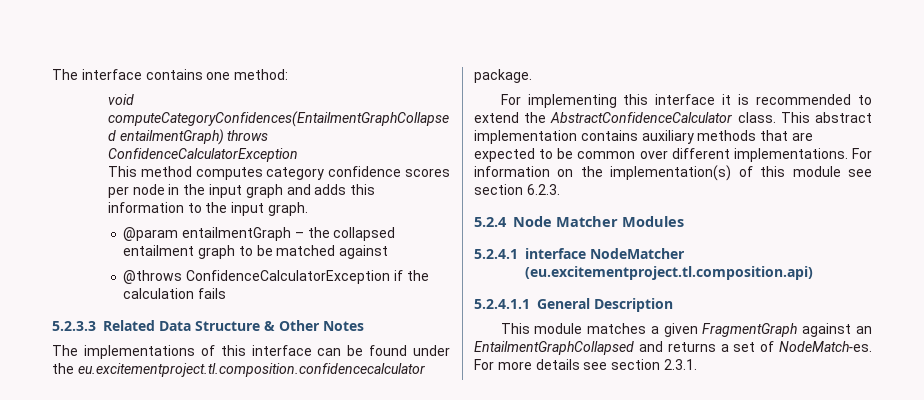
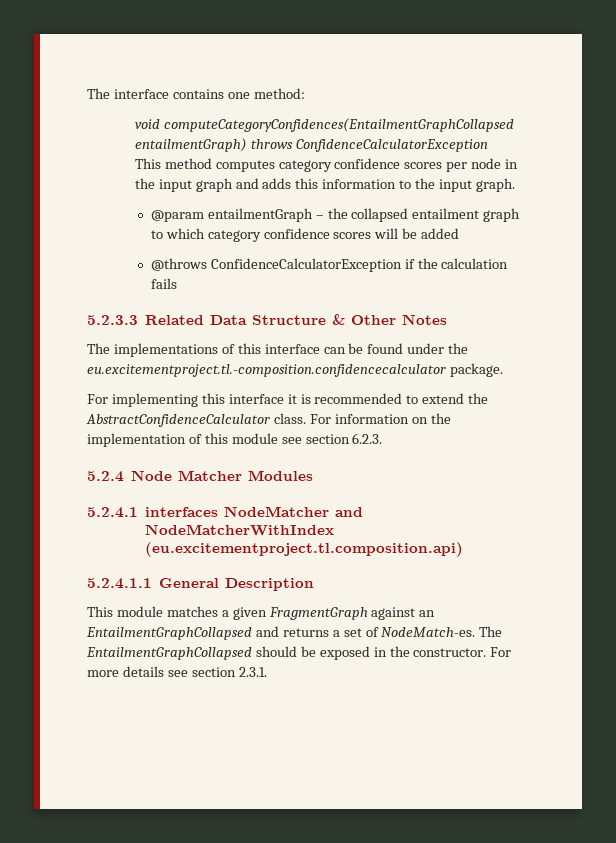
- @param entailmentGraph – the collapsed entailment graph to be matched against
+ @param entailmentGraph – the collapsed entailment graph to which category confidence scores will be added
- The implementations of this interface can be found under the eu.excitementproject.tl.composition.confidencecalculator package.
+ The implementations of this interface can be found under the eu.excitementproject.tl.-composition.confidencecalculator package.
- This abstract implementation contains auxiliary methods that are expected to be common over different implementations.
- For information on the implementation(s) of this module see section 6.2.3.
+ For information on the implementation of this module see section 6.2.3.
- 5.2.4.1 interface NodeMatcher (eu.excitementproject.tl.composition.api)
+ 5.2.4.1 interfaces NodeMatcher and NodeMatcherWithIndex (eu.excitementproject.tl.composition.api)
+ The EntailmentGraphCollapsed should be exposed in the constructor.

